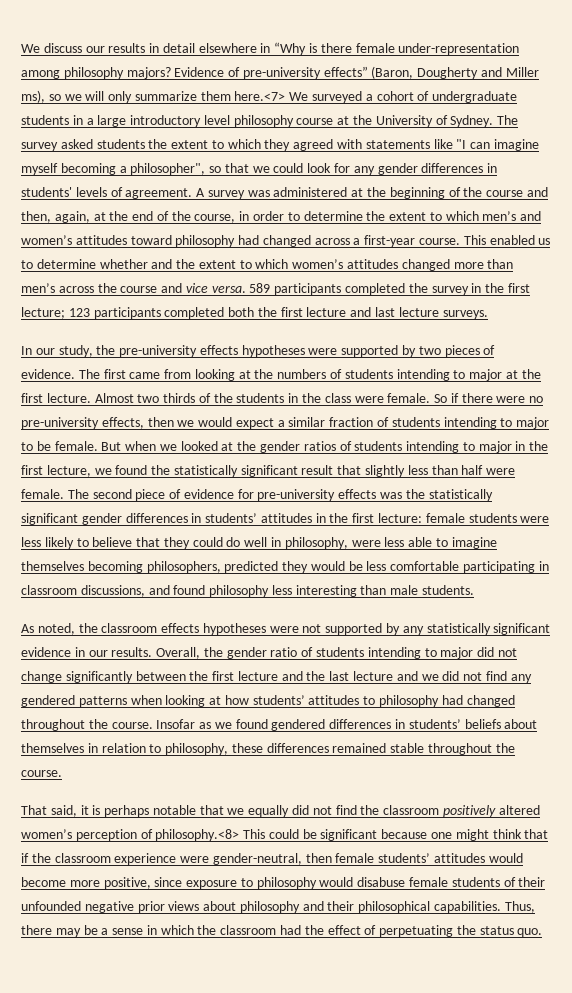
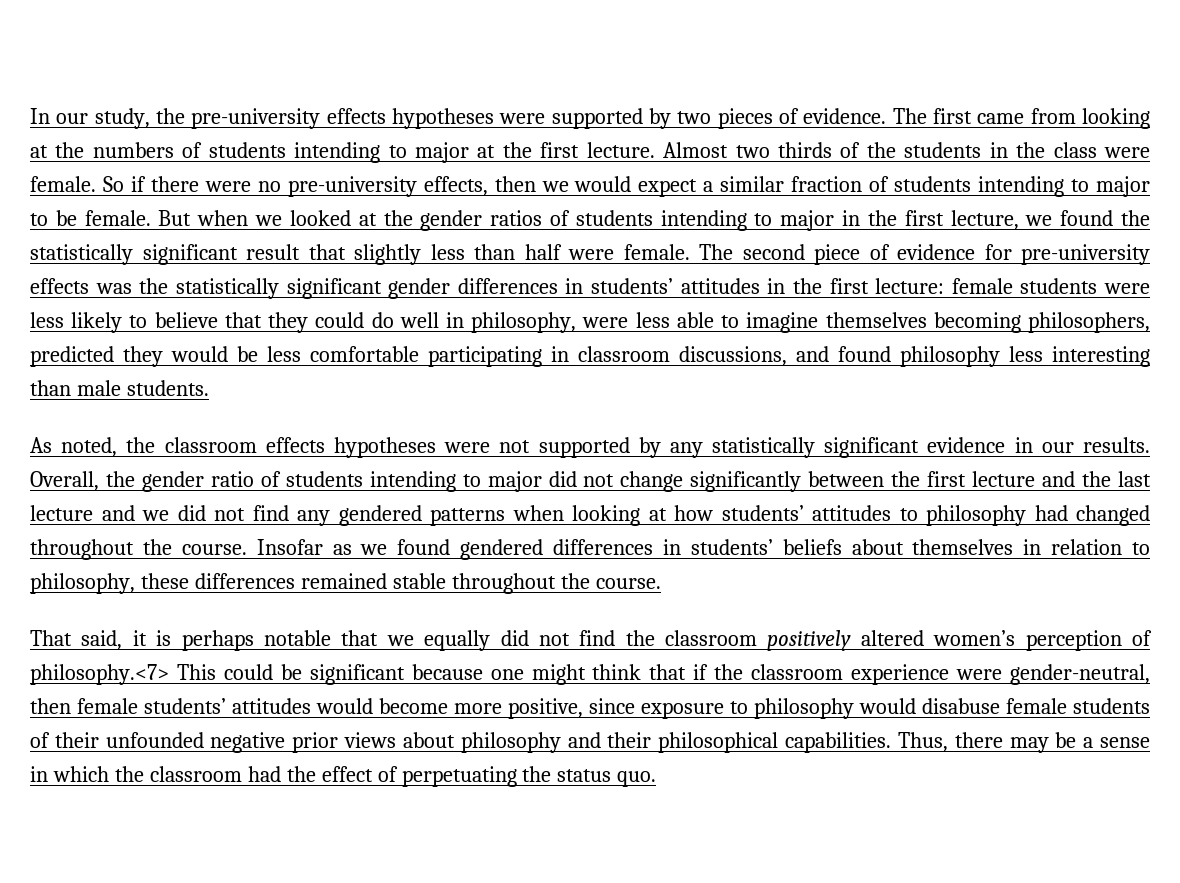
- We discuss our results in detail elsewhere in “Why is there female under-representation among philosophy majors? Evidence of pre-university effects” (Baron, Dougherty and Miller ms), so we will only summarize them here.<7> We surveyed a cohort of undergraduate students in a large introductory level philosophy course at the University of Sydney. The survey asked students the extent to which they agreed with statements like "I can imagine myself becoming a philosopher", so that we could look for any gender differences in students' levels of agreement. A survey was administered at the beginning of the course and then, again, at the end of the course, in order to determine the extent to which men’s and women’s attitudes toward philosophy had changed across a first-year course. This enabled us to determine whether and the extent to which women’s attitudes changed more than men’s across the course and vice versa. 589 participants completed the survey in the first lecture; 123 participants completed both the first lecture and last lecture surveys.
- That said, it is perhaps notable that we equally did not find the classroom positively altered women’s perception of philosophy.<8> This could be significant because one might think that if the classroom experience were gender-neutral, then female students’ attitudes would become more positive, since exposure to philosophy would disabuse female students of their unfounded negative prior views about philosophy and their philosophical capabilities.
+ That said, it is perhaps notable that we equally did not find the classroom positively altered women’s perception of philosophy.<7> This could be significant because one might think that if the classroom experience were gender-neutral, then female students’ attitudes would become more positive, since exposure to philosophy would disabuse female students of their unfounded negative prior views about philosophy and their philosophical capabilities.

